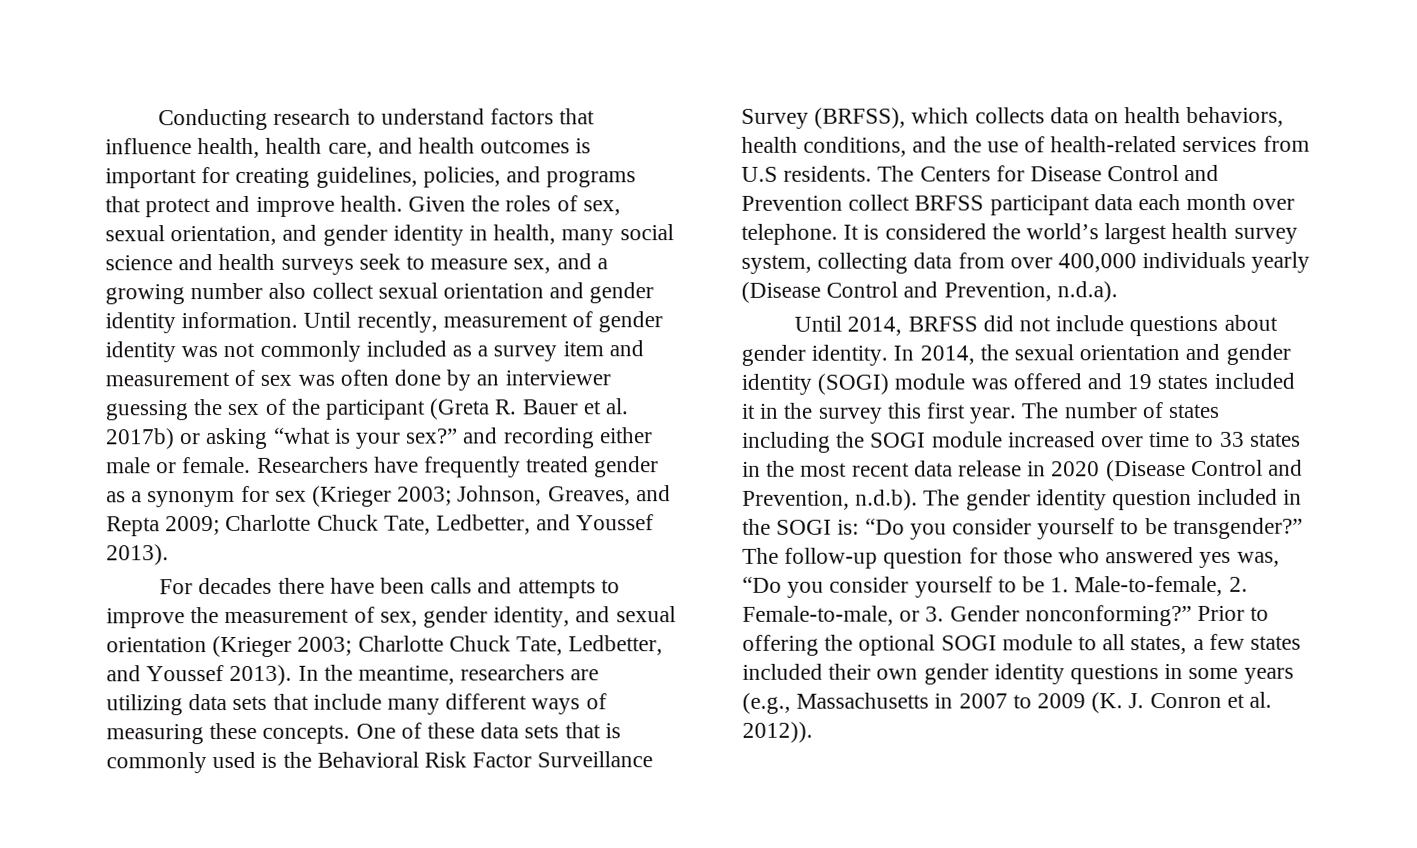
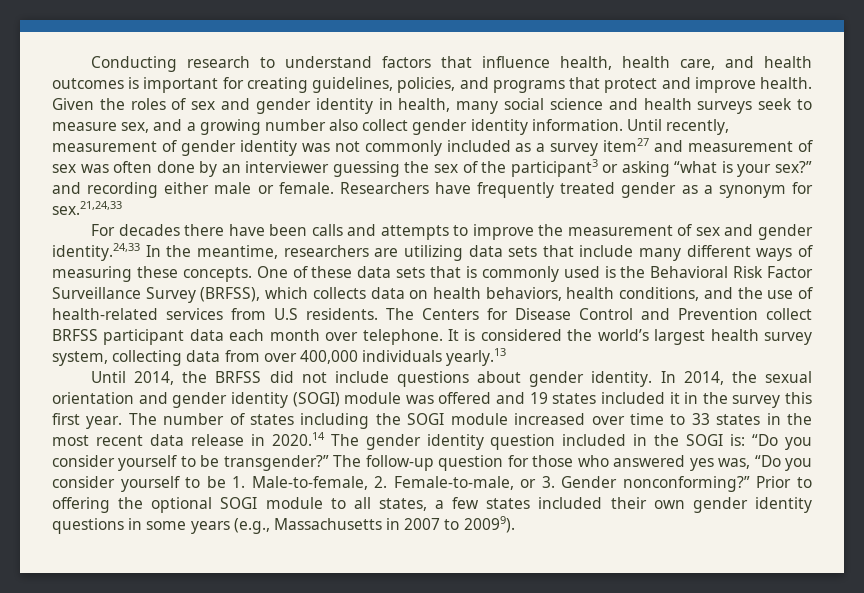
- Given the roles of sex, sexual orientation, and gender identity in health, many social science and health surveys seek to measure sex, and a growing number also collect sexual orientation and gender identity information.
+ Given the roles of sex and gender identity in health, many social science and health surveys seek to measure sex, and a growing number also collect gender identity information.
- Until recently, measurement of gender identity was not commonly included as a survey item and measurement of sex was often done by an interviewer guessing the sex of the participant (Greta R. Bauer et al. 2017b) or asking “what is your sex?” and recording either male or female.
+ Until recently, measurement of gender identity was not commonly included as a survey item27 and measurement of sex was often done by an interviewer guessing the sex of the participant3 or asking “what is your sex?” and recording either male or female.
- Researchers have frequently treated gender as a synonym for sex (Krieger 2003; Johnson, Greaves, and Repta 2009; Charlotte Chuck Tate, Ledbetter, and Youssef 2013).
+ Researchers have frequently treated gender as a synonym for sex.21,24,33
- For decades there have been calls and attempts to improve the measurement of sex, gender identity, and sexual orientation (Krieger 2003; Charlotte Chuck Tate, Ledbetter, and Youssef 2013). In the meantime, researchers are utilizing data sets that include many different ways of measuring these concepts.
+ For decades there have been calls and attempts to improve the measurement of sex and gender identity.24,33 In the meantime, researchers are utilizing data sets that include many different ways of measuring these concepts.
- It is considered the world’s largest health survey system, collecting data from over 400,000 individuals yearly (Disease Control and Prevention, n.d.a).
+ It is considered the world’s largest health survey system, collecting data from over 400,000 individuals yearly.13
- Until 2014, BRFSS did not include questions about gender identity.
+ Until 2014, the BRFSS did not include questions about gender identity.
- The number of states including the SOGI module increased over time to 33 states in the most recent data release in 2020 (Disease Control and Prevention, n.d.b). The gender identity question included in the SOGI is: “Do you consider yourself to be transgender?”
+ The number of states including the SOGI module increased over time to 33 states in the most recent data release in 2020.14 The gender identity question included in the SOGI is: “Do you consider yourself to be transgender?”
- Prior to offering the optional SOGI module to all states, a few states included their own gender identity questions in some years (e.g., Massachusetts in 2007 to 2009 (K. J. Conron et al. 2012)).
+ Prior to offering the optional SOGI module to all states, a few states included their own gender identity questions in some years (e.g., Massachusetts in 2007 to 20099).

